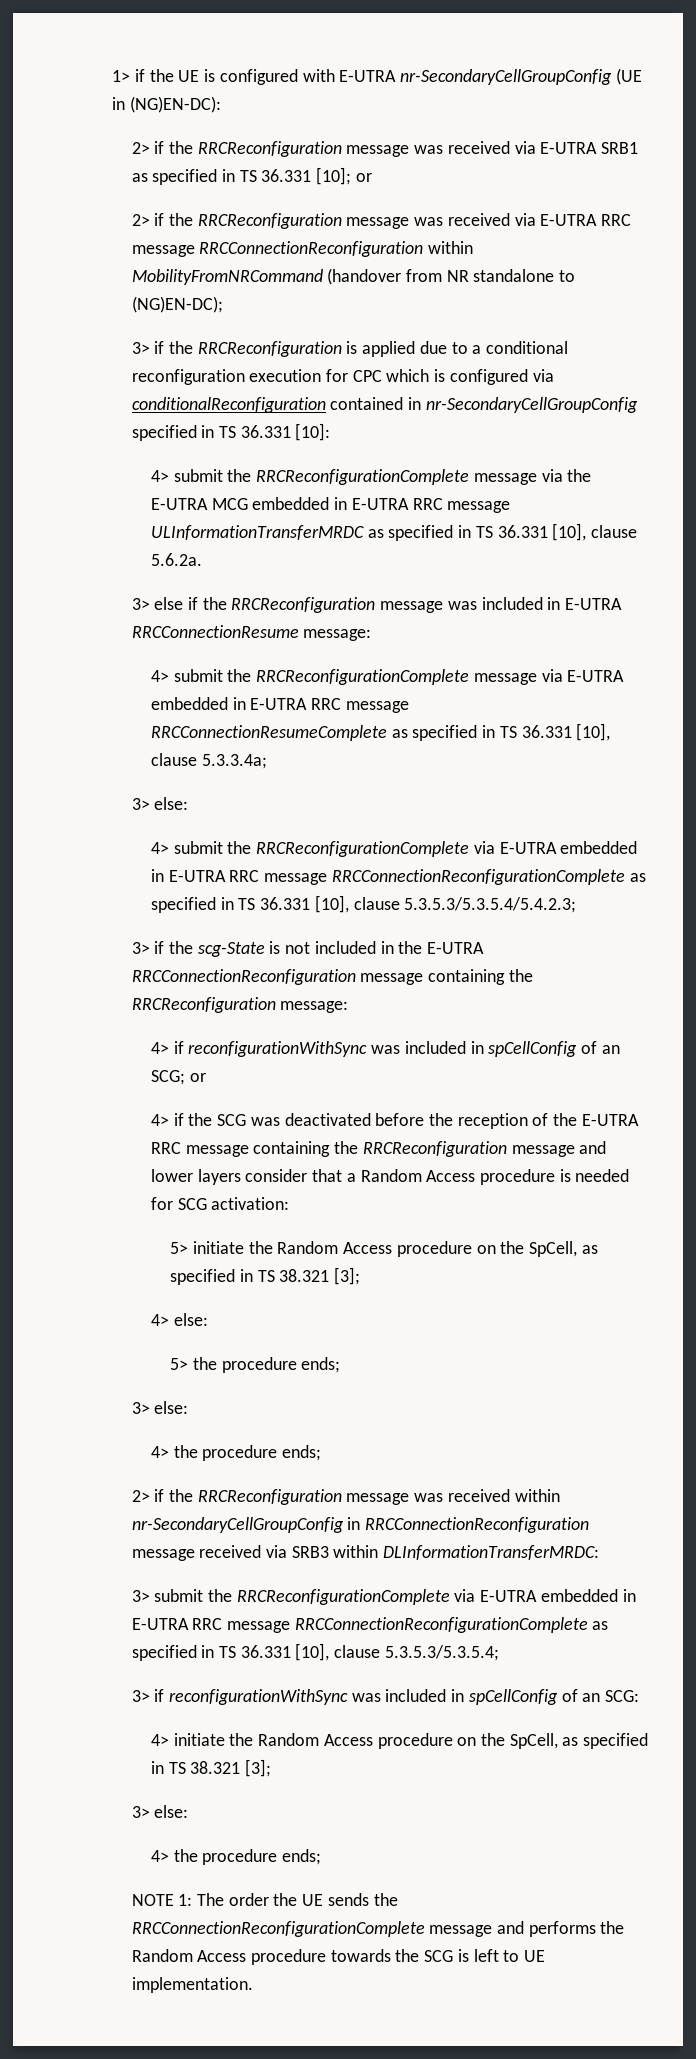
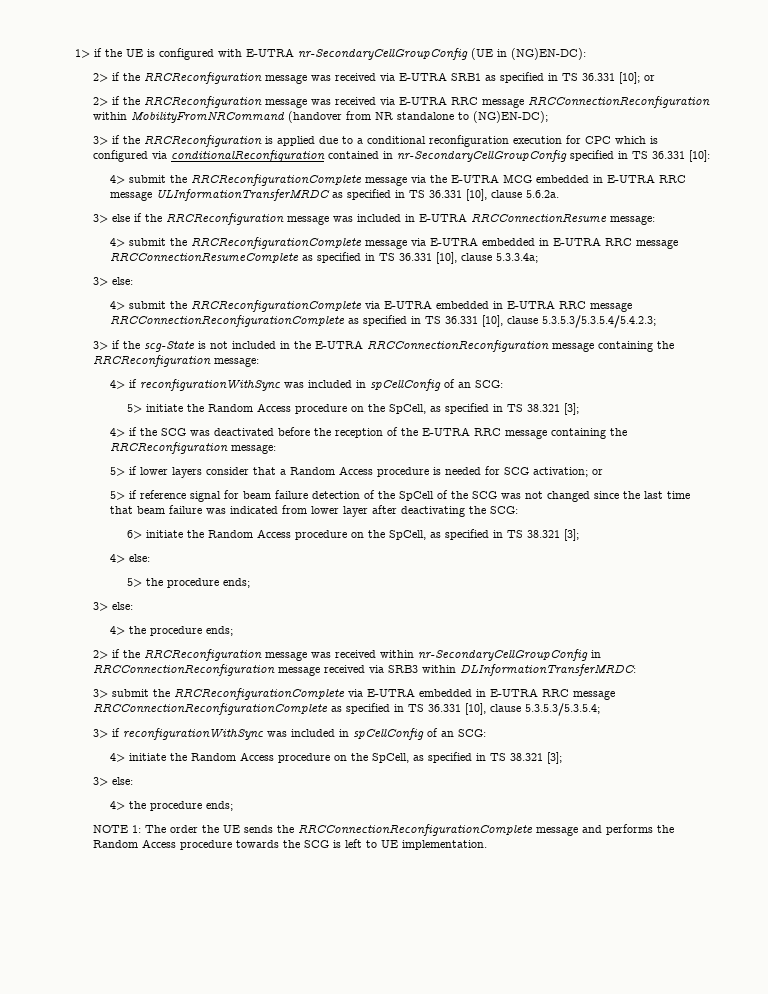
- 4> if reconfigurationWithSync was included in spCellConfig of an SCG; or
+ 4> if reconfigurationWithSync was included in spCellConfig of an SCG:
+ 5> initiate the Random Access procedure on the SpCell, as specified in TS 38.321 [3];
- 4> if the SCG was deactivated before the reception of the E-UTRA RRC message containing the RRCReconfiguration message and lower layers consider that a Random Access procedure is needed for SCG activation:
- 5> initiate the Random Access procedure on the SpCell, as specified in TS 38.321 [3];
+ 4> if the SCG was deactivated before the reception of the E-UTRA RRC message containing the RRCReconfiguration message:
+ 5> if lower layers consider that a Random Access procedure is needed for SCG activation; or
+ 5> if reference signal for beam failure detection of the SpCell of the SCG was not changed since the last time that beam failure was indicated from lower layer after deactivating the SCG:
+ 6> initiate the Random Access procedure on the SpCell, as specified in TS 38.321 [3];

